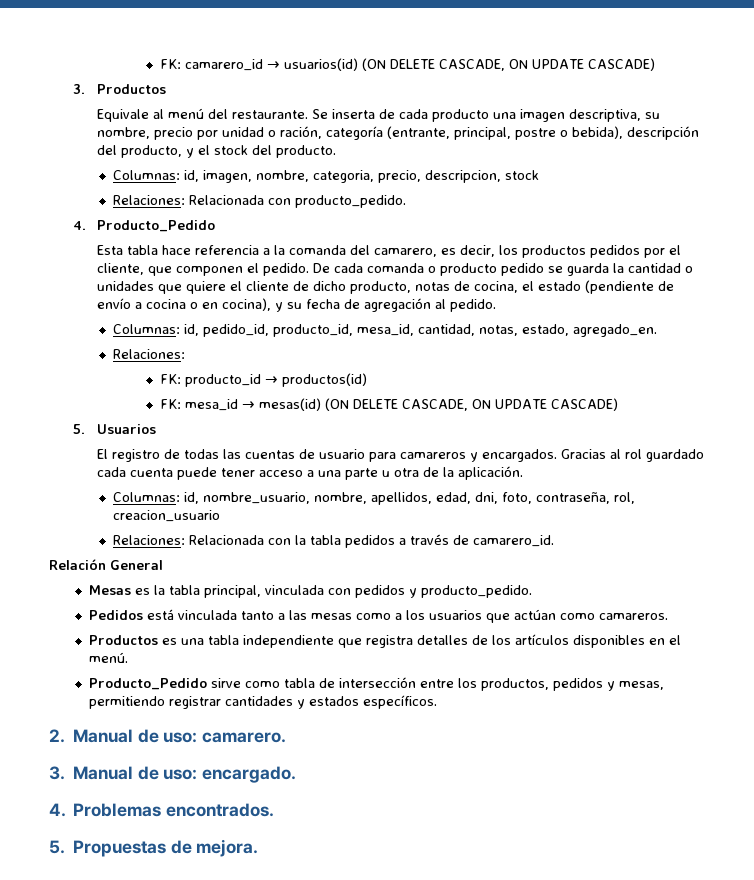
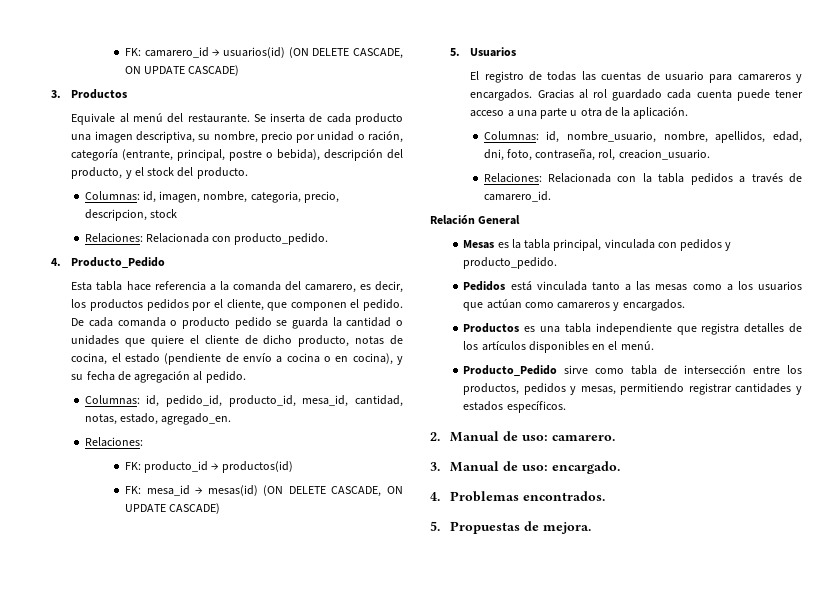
- Columnas: id, nombre_usuario, nombre, apellidos, edad, dni, foto, contraseña, rol, creacion_usuario
+ Columnas: id, nombre_usuario, nombre, apellidos, edad, dni, foto, contraseña, rol, creacion_usuario.
- Pedidos está vinculada tanto a las mesas como a los usuarios que actúan como camareros.
+ Pedidos está vinculada tanto a las mesas como a los usuarios que actúan como camareros y encargados.

